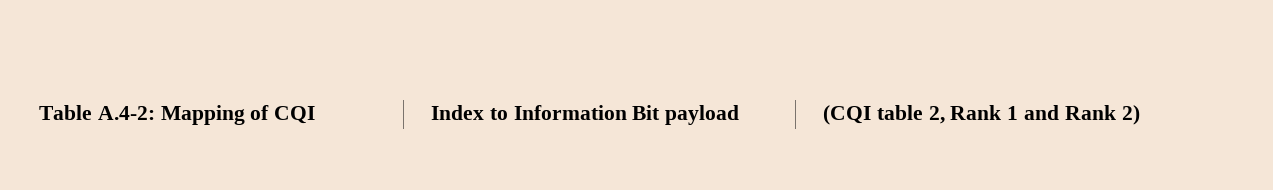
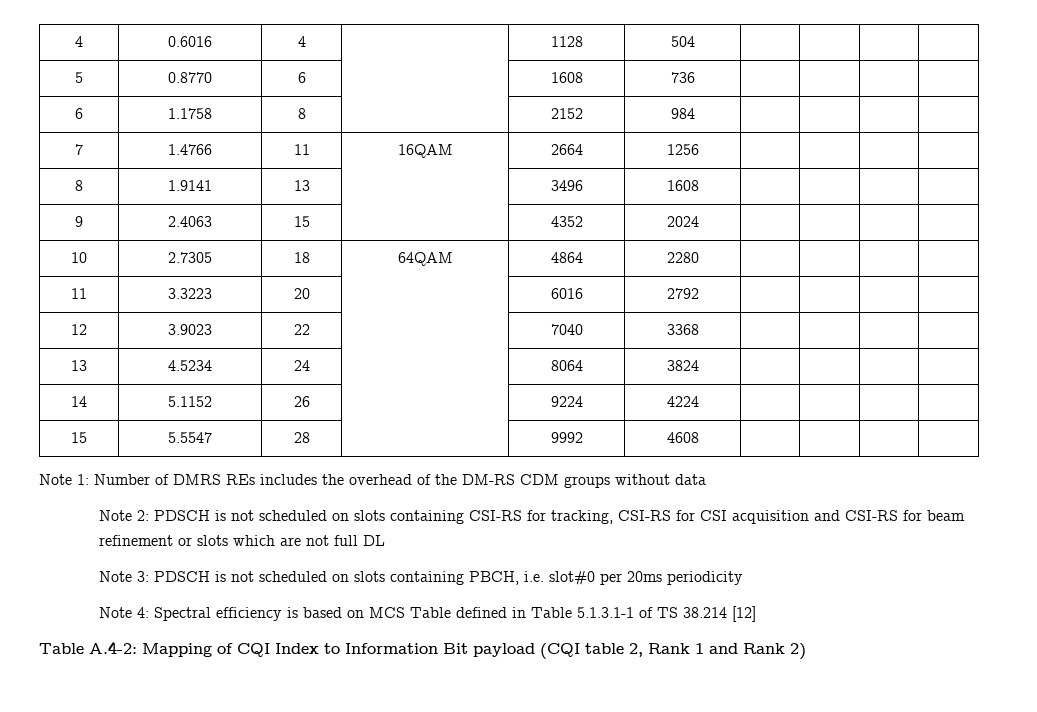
+ 4 | 0.6016 | 4 | | 1128 | 504 | | | |
+ 5 | 0.8770 | 6 | | 1608 | 736 | | | |
+ 6 | 1.1758 | 8 | | 2152 | 984 | | | |
+ 7 | 1.4766 | 11 | 16QAM | 2664 | 1256 | | | |
+ 8 | 1.9141 | 13 | | 3496 | 1608 | | | |
+ 9 | 2.4063 | 15 | | 4352 | 2024 | | | |
+ 10 | 2.7305 | 18 | 64QAM | 4864 | 2280 | | | |
+ 11 | 3.3223 | 20 | | 6016 | 2792 | | | |
+ 12 | 3.9023 | 22 | | 7040 | 3368 | | | |
+ 13 | 4.5234 | 24 | | 8064 | 3824 | | | |
+ 14 | 5.1152 | 26 | | 9224 | 4224 | | | |
+ 15 | 5.5547 | 28 | | 9992 | 4608 | | | |
+ Note 1: Number of DMRS REs includes the overhead of the DM-RS CDM groups without data
+ Note 2: PDSCH is not scheduled on slots containing CSI-RS for tracking, CSI-RS for CSI acquisition and CSI-RS for beam refinement or slots which are not full DL
+ Note 3: PDSCH is not scheduled on slots containing PBCH, i.e. slot#0 per 20ms periodicity
+ Note 4: Spectral efficiency is based on MCS Table defined in Table 5.1.3.1-1 of TS 38.214 [12]

